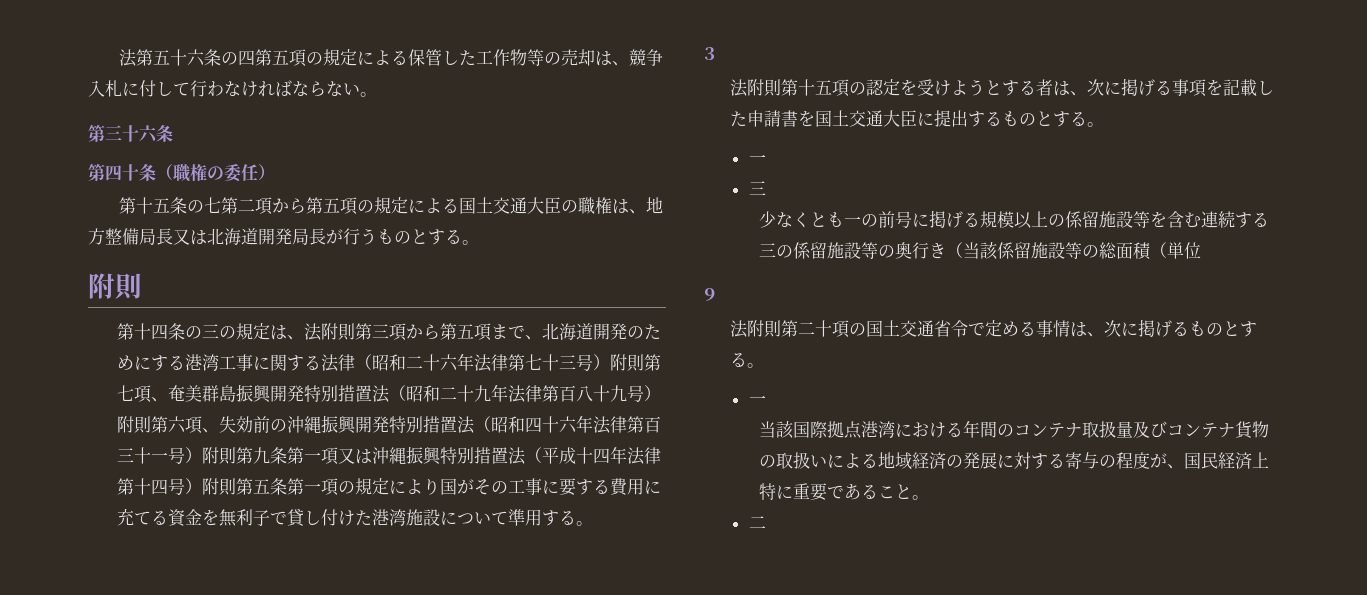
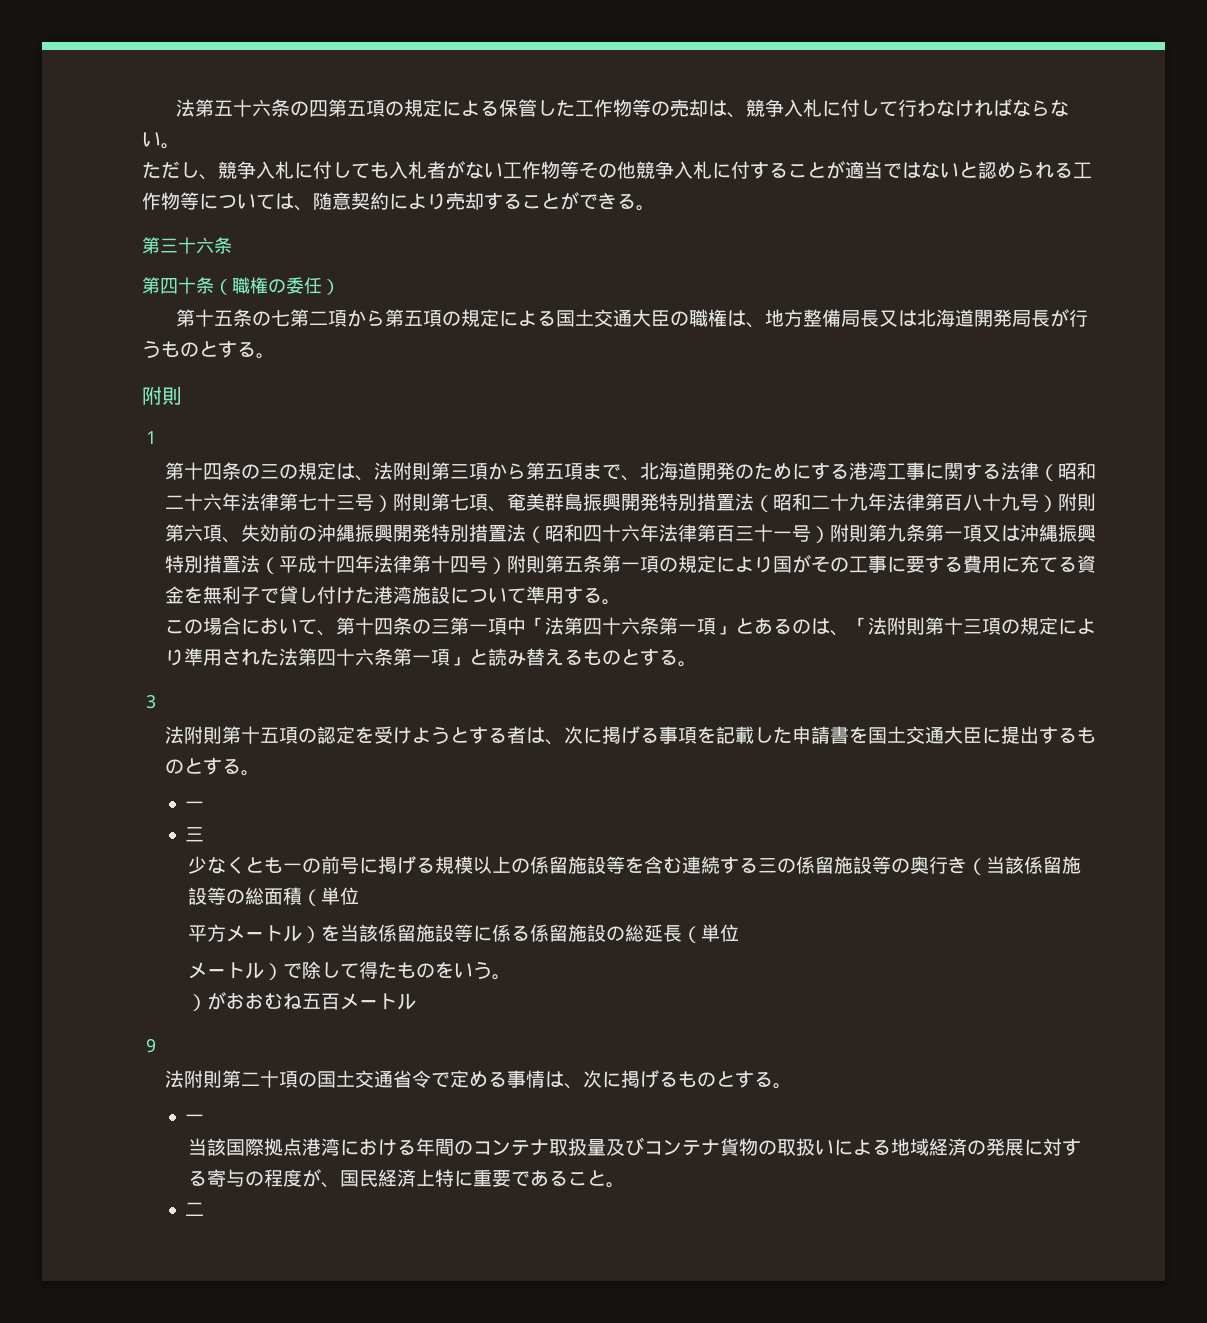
+ ただし、競争入札に付しても入札者がない工作物等その他競争入札に付することが適当ではないと認められる工作物等については、随意契約により売却することができる。
+ １
+ この場合において、第十四条の三第一項中「法第四十六条第一項」とあるのは、「法附則第十三項の規定により準用された法第四十六条第一項」と読み替えるものとする。
+ 平方メートル）を当該係留施設等に係る係留施設の総延長（単位
+ メートル）で除して得たものをいう。
+ ）がおおむね五百メートル

